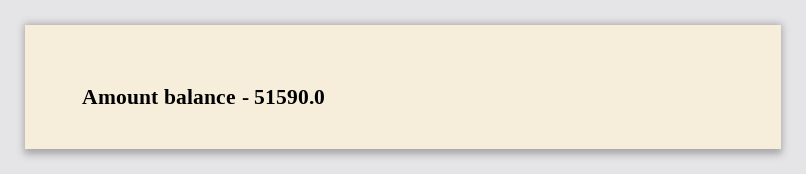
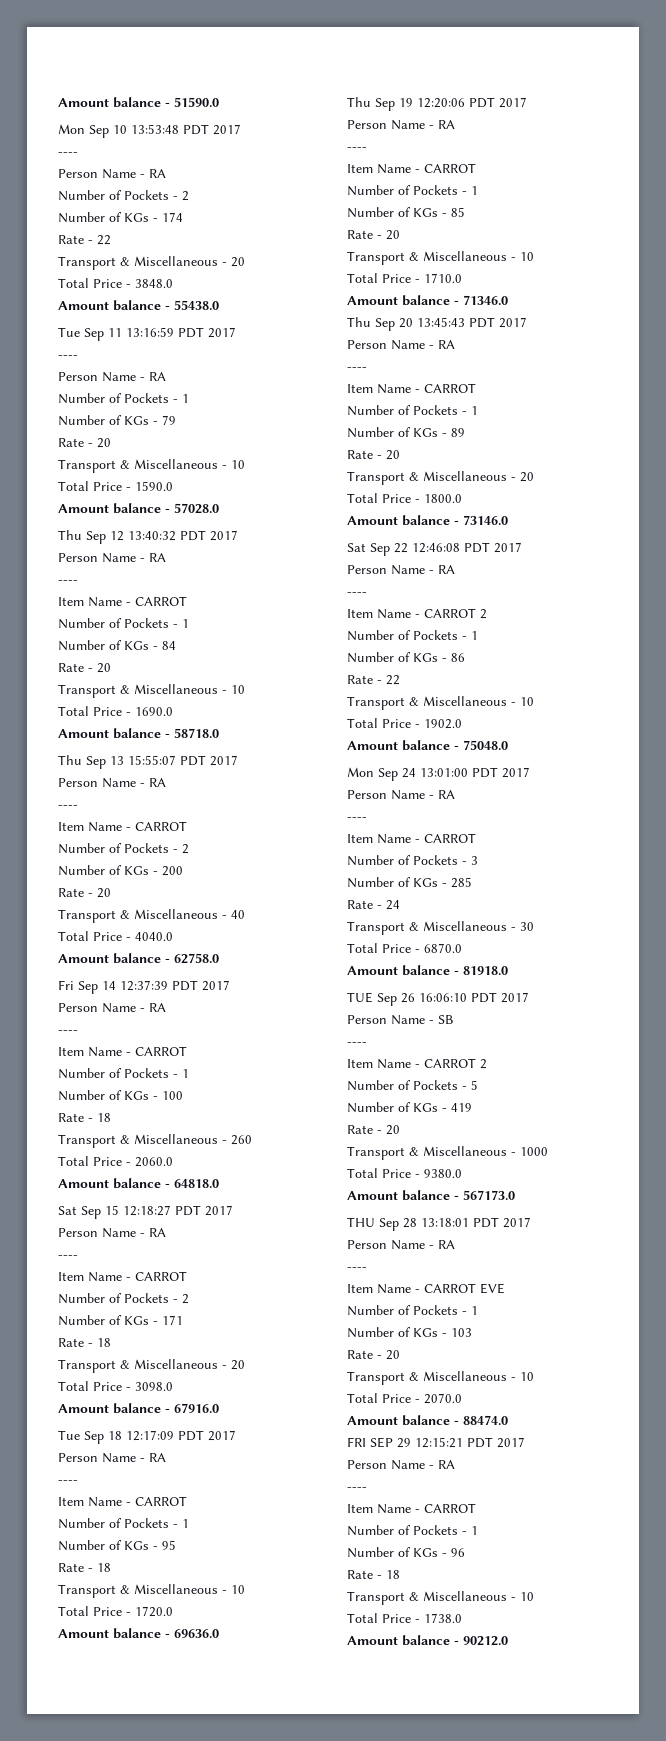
+ Mon Sep 10 13:53:48 PDT 2017
+ ----
+ Person Name - RA
+ Number of Pockets - 2
+ Number of KGs - 174
+ Rate - 22
+ Transport & Miscellaneous - 20
+ Total Price - 3848.0
+ Amount balance - 55438.0
+ Tue Sep 11 13:16:59 PDT 2017
+ ----
+ Person Name - RA
+ Number of Pockets - 1
+ Number of KGs - 79
+ Rate - 20
+ Transport & Miscellaneous - 10
+ Total Price - 1590.0
+ Amount balance - 57028.0
+ Thu Sep 12 13:40:32 PDT 2017
+ Person Name - RA
+ ----
+ Item Name - CARROT
+ Number of Pockets - 1
+ Number of KGs - 84
+ Rate - 20
+ Transport & Miscellaneous - 10
+ Total Price - 1690.0
+ Amount balance - 58718.0
+ Thu Sep 13 15:55:07 PDT 2017
+ Person Name - RA
+ ----
+ Item Name - CARROT
+ Number of Pockets - 2
+ Number of KGs - 200
+ Rate - 20
+ Transport & Miscellaneous - 40
+ Total Price - 4040.0
+ Amount balance - 62758.0
+ Fri Sep 14 12:37:39 PDT 2017
+ Person Name - RA
+ ----
+ Item Name - CARROT
+ Number of Pockets - 1
+ Number of KGs - 100
+ Rate - 18
+ Transport & Miscellaneous - 260
+ Total Price - 2060.0
+ Amount balance - 64818.0
+ Sat Sep 15 12:18:27 PDT 2017
+ Person Name - RA
+ ----
+ Item Name - CARROT
+ Number of Pockets - 2
+ Number of KGs - 171
+ Rate - 18
+ Transport & Miscellaneous - 20
+ Total Price - 3098.0
+ Amount balance - 67916.0
+ Tue Sep 18 12:17:09 PDT 2017
+ Person Name - RA
+ ----
+ Item Name - CARROT
+ Number of Pockets - 1
+ Number of KGs - 95
+ Rate - 18
+ Transport & Miscellaneous - 10
+ Total Price - 1720.0
+ Amount balance - 69636.0
+ Thu Sep 19 12:20:06 PDT 2017
+ Person Name - RA
+ ----
+ Item Name - CARROT
+ Number of Pockets - 1
+ Number of KGs - 85
+ Rate - 20
+ Transport & Miscellaneous - 10
+ Total Price - 1710.0
+ Amount balance - 71346.0
+ Thu Sep 20 13:45:43 PDT 2017
+ Person Name - RA
+ ----
+ Item Name - CARROT
+ Number of Pockets - 1
+ Number of KGs - 89
+ Rate - 20
+ Transport & Miscellaneous - 20
+ Total Price - 1800.0
+ Amount balance - 73146.0
+ Sat Sep 22 12:46:08 PDT 2017
+ Person Name - RA
+ ----
+ Item Name - CARROT 2
+ Number of Pockets - 1
+ Number of KGs - 86
+ Rate - 22
+ Transport & Miscellaneous - 10
+ Total Price - 1902.0
+ Amount balance - 75048.0
+ Mon Sep 24 13:01:00 PDT 2017
+ Person Name - RA
+ ----
+ Item Name - CARROT
+ Number of Pockets - 3
+ Number of KGs - 285
+ Rate - 24
+ Transport & Miscellaneous - 30
+ Total Price - 6870.0
+ Amount balance - 81918.0
+ TUE Sep 26 16:06:10 PDT 2017
+ Person Name - SB
+ ----
+ Item Name - CARROT 2
+ Number of Pockets - 5
+ Number of KGs - 419
+ Rate - 20
+ Transport & Miscellaneous - 1000
+ Total Price - 9380.0
+ Amount balance - 567173.0
+ THU Sep 28 13:18:01 PDT 2017
+ Person Name - RA
+ ----
+ Item Name - CARROT EVE
+ Number of Pockets - 1
+ Number of KGs - 103
+ Rate - 20
+ Transport & Miscellaneous - 10
+ Total Price - 2070.0
+ Amount balance - 88474.0
+ FRI SEP 29 12:15:21 PDT 2017
+ Person Name - RA
+ ----
+ Item Name - CARROT
+ Number of Pockets - 1
+ Number of KGs - 96
+ Rate - 18
+ Transport & Miscellaneous - 10
+ Total Price - 1738.0
+ Amount balance - 90212.0

